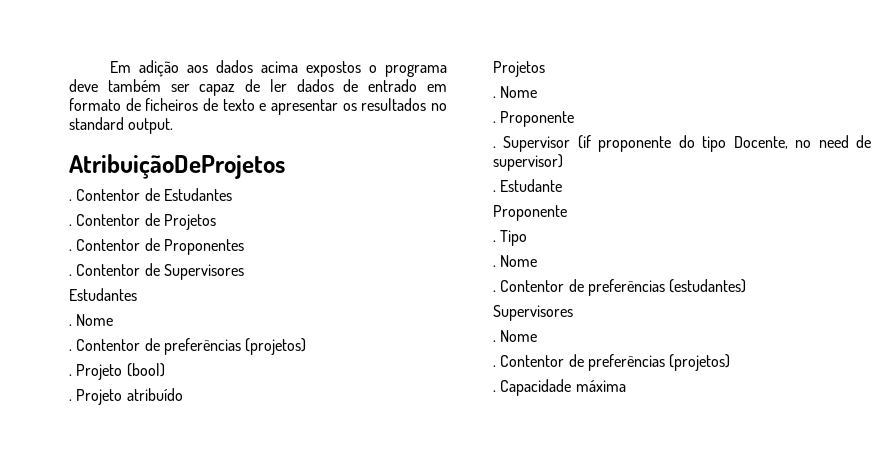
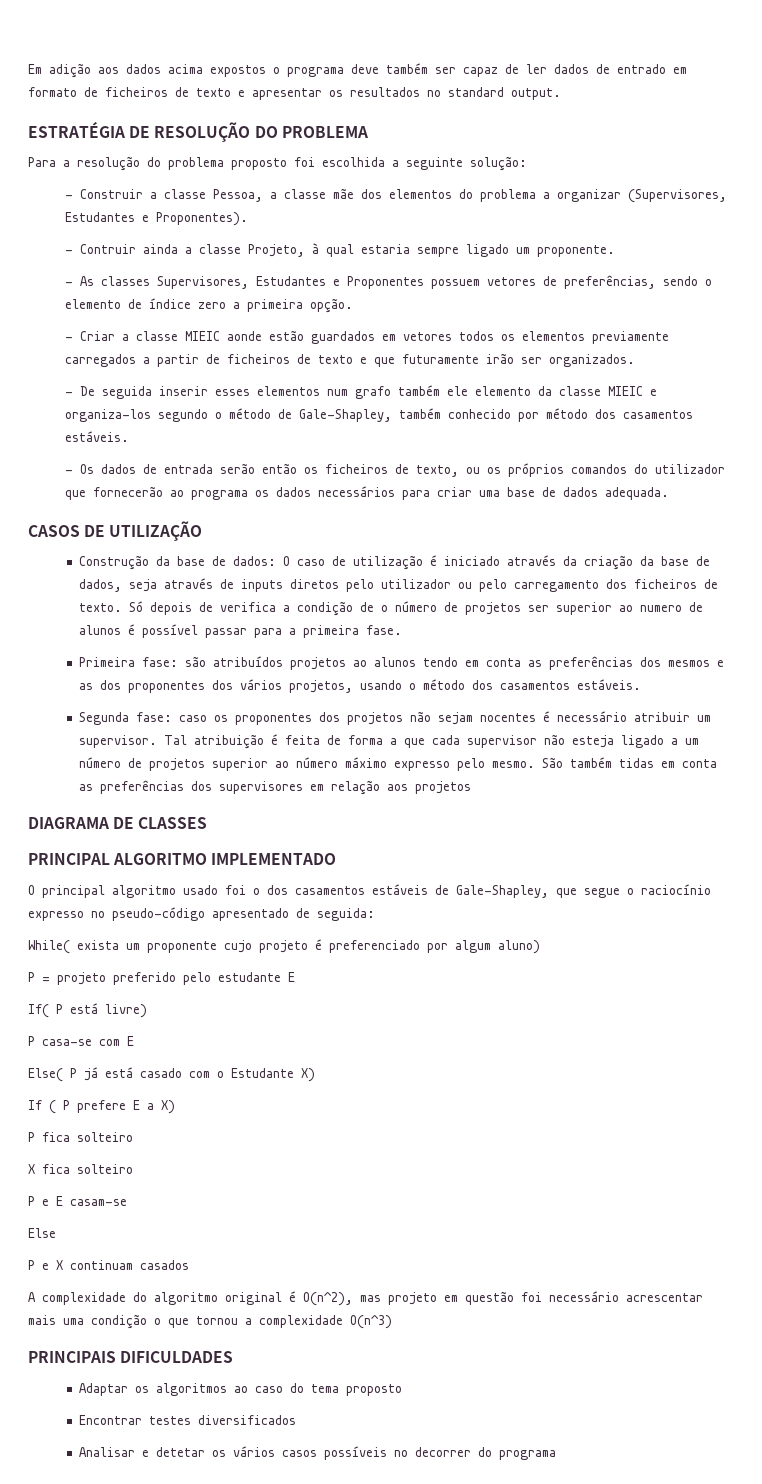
- AtribuiçãoDeProjetos
- . Contentor de Estudantes
- . Contentor de Projetos
- . Contentor de Proponentes
- . Contentor de Supervisores
- Estudantes
- . Nome
- . Contentor de preferências (projetos)
- . Projeto (bool)
- . Projeto atribuído
- Projetos
- . Nome
- . Proponente
- . Supervisor (if proponente do tipo Docente, no need de supervisor)
- . Estudante
- Proponente
- . Tipo
- . Nome
- . Contentor de preferências (estudantes)
- Supervisores
- . Nome
- . Contentor de preferências (projetos)
- . Capacidade máxima
+ ESTRATÉGIA DE RESOLUÇÃO DO PROBLEMA
+ Para a resolução do problema proposto foi escolhida a seguinte solução:
+ - Construir a classe Pessoa, a classe mãe dos elementos do problema a organizar (Supervisores, Estudantes e Proponentes).
+ - Contruir ainda a classe Projeto, à qual estaria sempre ligado um proponente.
+ - As classes Supervisores, Estudantes e Proponentes possuem vetores de preferências, sendo o elemento de índice zero a primeira opção.
+ - Criar a classe MIEIC aonde estão guardados em vetores todos os elementos previamente carregados a partir de ficheiros de texto e que futuramente irão ser organizados.
+ - De seguida inserir esses elementos num grafo também ele elemento da classe MIEIC e organiza-los segundo o método de Gale-Shapley, também conhecido por método dos casamentos estáveis.
+ - Os dados de entrada serão então os ficheiros de texto, ou os próprios comandos do utilizador que fornecerão ao programa os dados necessários para criar uma base de dados adequada.
+ CASOS DE UTILIZAÇÃO
+ Construção da base de dados: O caso de utilização é iniciado através da criação da base de dados, seja através de inputs diretos pelo utilizador ou pelo carregamento dos ficheiros de texto. Só depois de verifica a condição de o número de projetos ser superior ao numero de alunos é possível passar para a primeira fase.
+ Primeira fase: são atribuídos projetos ao alunos tendo em conta as preferências dos mesmos e as dos proponentes dos vários projetos, usando o método dos casamentos estáveis.
+ Segunda fase: caso os proponentes dos projetos não sejam nocentes é necessário atribuir um supervisor. Tal atribuição é feita de forma a que cada supervisor não esteja ligado a um número de projetos superior ao número máximo expresso pelo mesmo. São também tidas em conta as preferências dos supervisores em relação aos projetos
+ DIAGRAMA DE CLASSES
+ PRINCIPAL ALGORITMO IMPLEMENTADO
+ O principal algoritmo usado foi o dos casamentos estáveis de Gale-Shapley, que segue o raciocínio expresso no pseudo-código apresentado de seguida:
+ While( exista um proponente cujo projeto é preferenciado por algum aluno)
+ P = projeto preferido pelo estudante E
+ If( P está livre)
+ P casa-se com E
+ Else( P já está casado com o Estudante X)
+ If ( P prefere E a X)
+ P fica solteiro
+ X fica solteiro
+ P e E casam-se
+ Else
+ P e X continuam casados
+ A complexidade do algoritmo original é O(n^2), mas projeto em questão foi necessário acrescentar mais uma condição o que tornou a complexidade O(n^3)
+ PRINCIPAIS DIFICULDADES
+ Adaptar os algoritmos ao caso do tema proposto
+ Encontrar testes diversificados
+ Analisar e detetar os vários casos possíveis no decorrer do programa

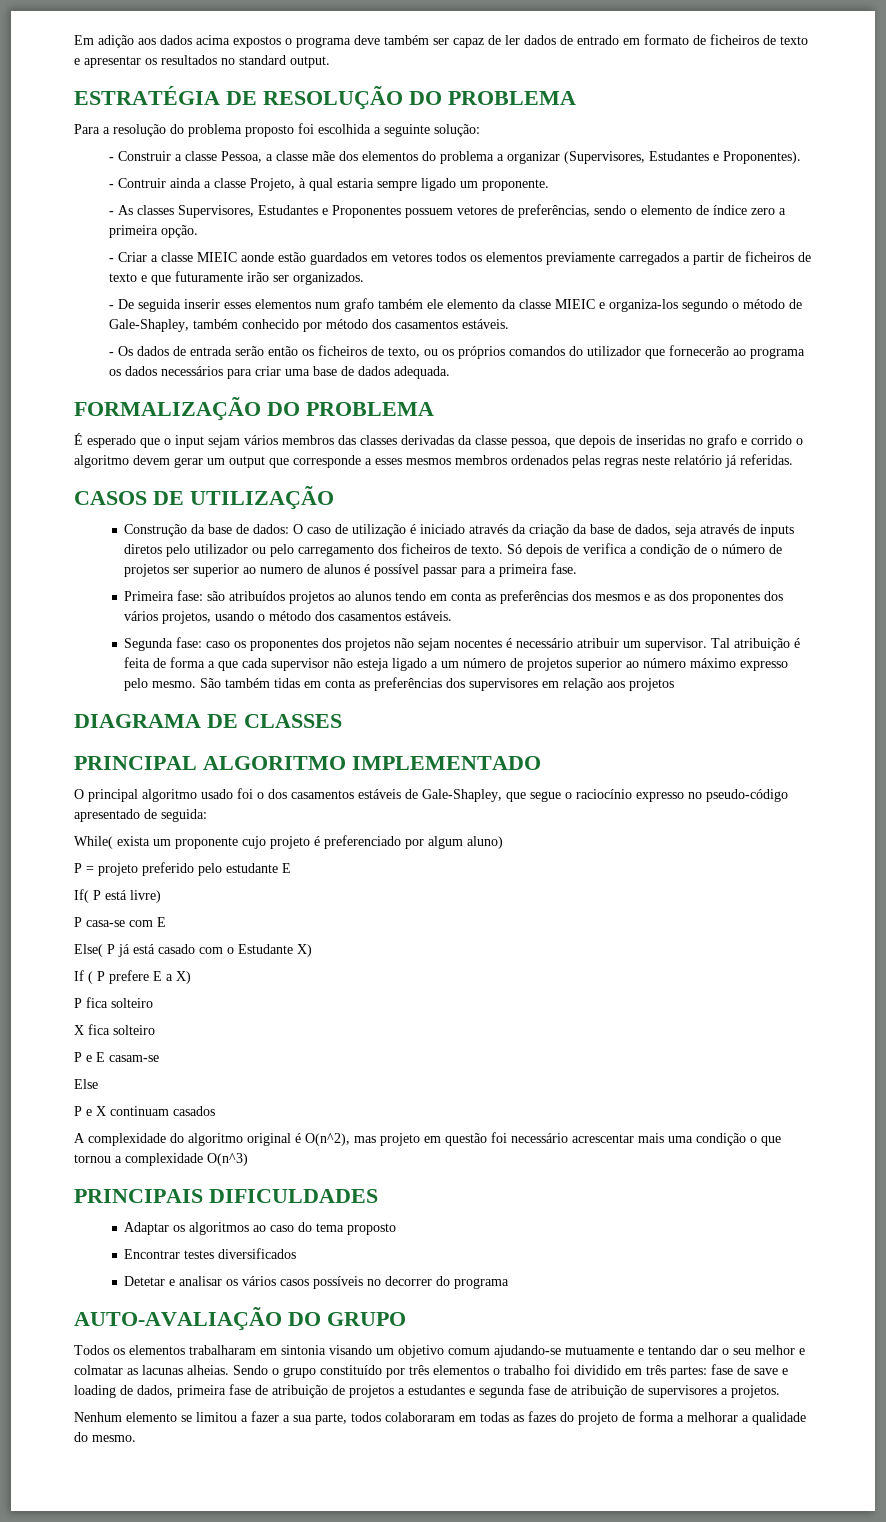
+ FORMALIZAÇÃO DO PROBLEMA
+ É esperado que o input sejam vários membros das classes derivadas da classe pessoa, que depois de inseridas no grafo e corrido o algoritmo devem gerar um output que corresponde a esses mesmos membros ordenados pelas regras neste relatório já referidas.
- Analisar e detetar os vários casos possíveis no decorrer do programa
+ Detetar e analisar os vários casos possíveis no decorrer do programa
+ AUTO-AVALIAÇÃO DO GRUPO
+ Todos os elementos trabalharam em sintonia visando um objetivo comum ajudando-se mutuamente e tentando dar o seu melhor e colmatar as lacunas alheias. Sendo o grupo constituído por três elementos o trabalho foi dividido em três partes: fase de save e loading de dados, primeira fase de atribuição de projetos a estudantes e segunda fase de atribuição de supervisores a projetos.
+ Nenhum elemento se limitou a fazer a sua parte, todos colaboraram em todas as fazes do projeto de forma a melhorar a qualidade do mesmo.

